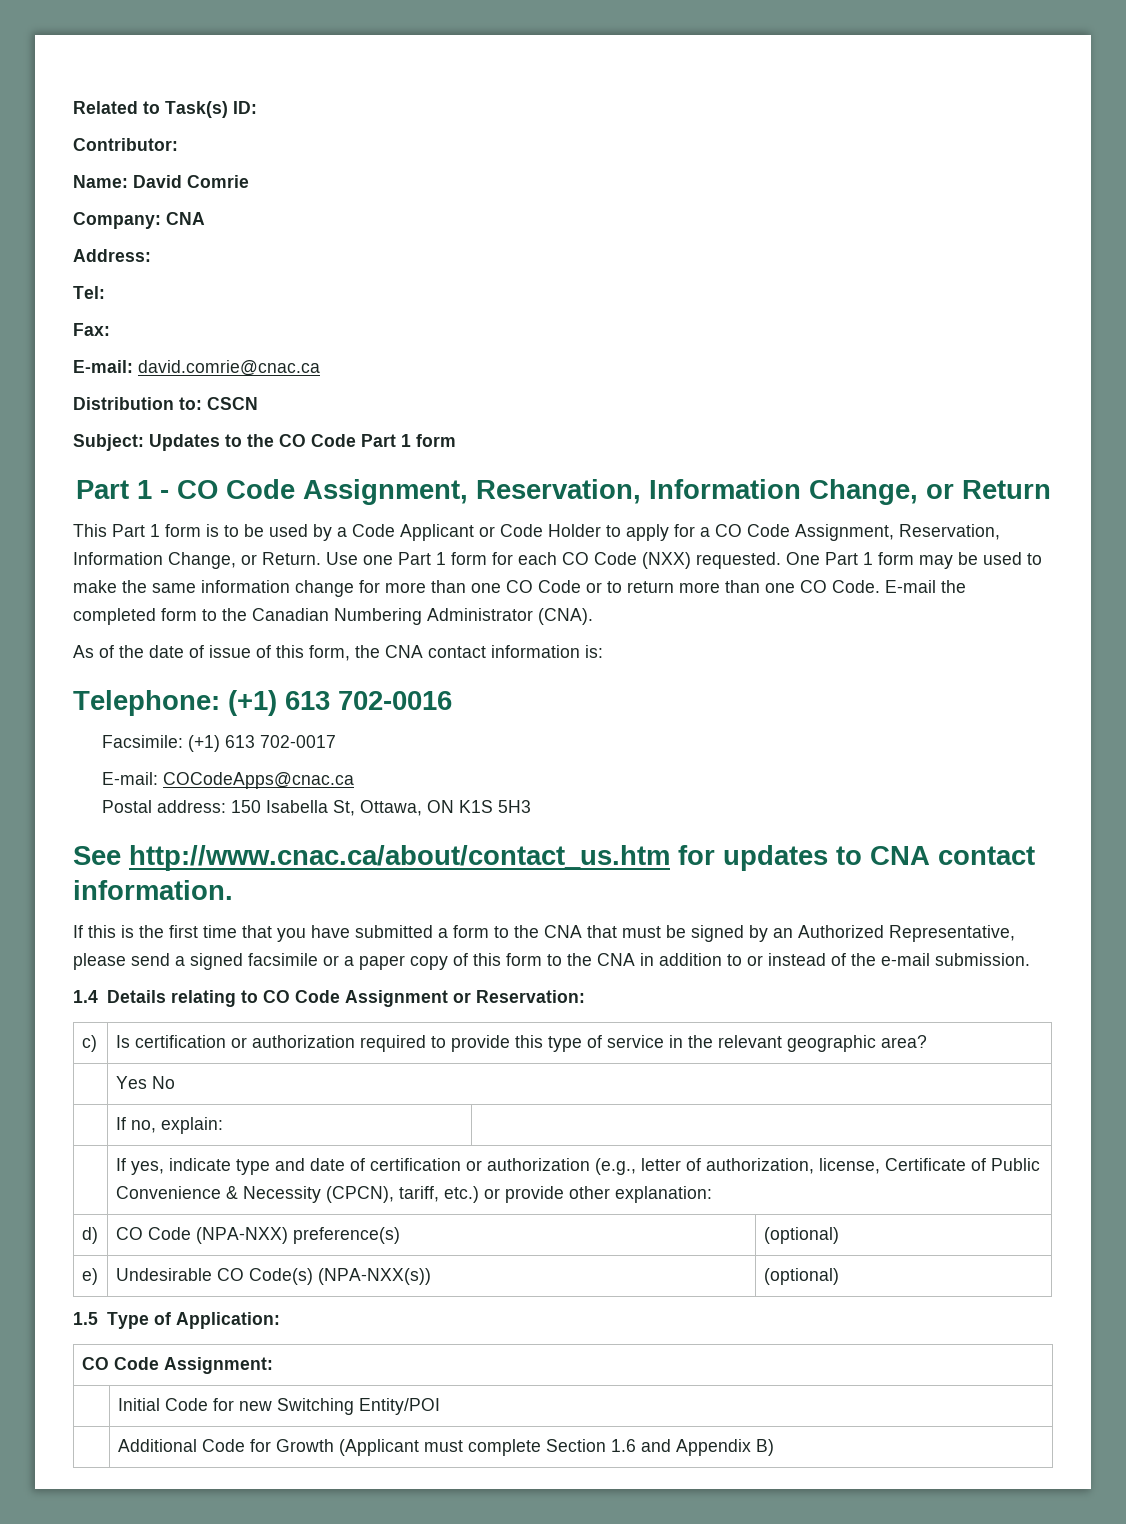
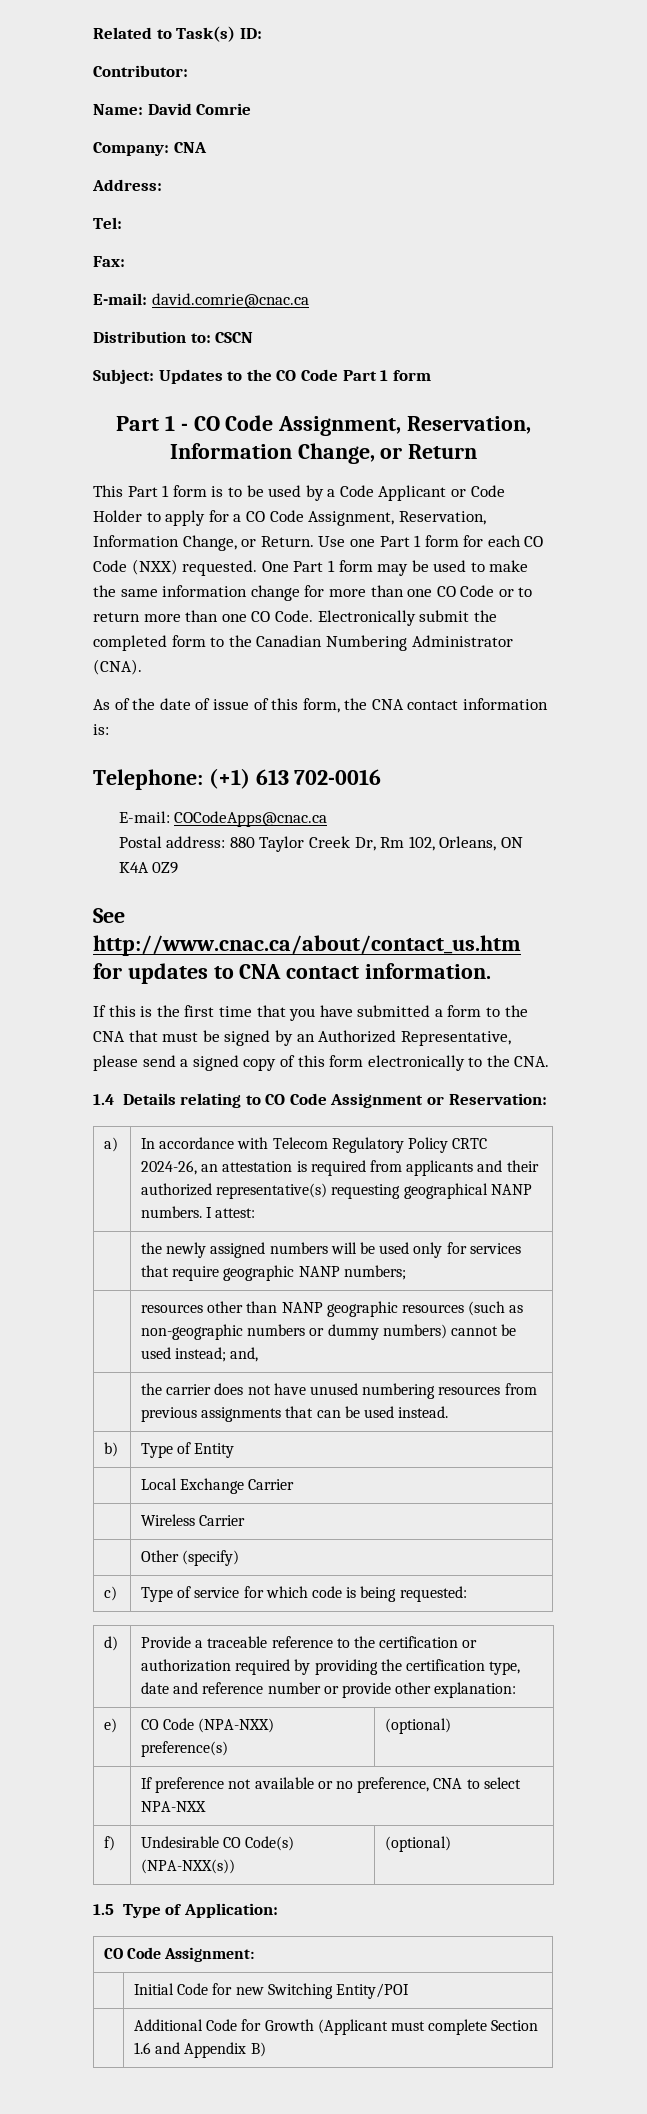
- E-mail the completed form to the Canadian Numbering Administrator (CNA).
+ Electronically submit the completed form to the Canadian Numbering Administrator (CNA).
- Facsimile: (+1) 613 702-0017
- Postal address: 150 Isabella St, Ottawa, ON K1S 5H3
+ Postal address: 880 Taylor Creek Dr, Rm 102, Orleans, ON K4A 0Z9
- If this is the first time that you have submitted a form to the CNA that must be signed by an Authorized Representative, please send a signed facsimile or a paper copy of this form to the CNA in addition to or instead of the e-mail submission.
+ If this is the first time that you have submitted a form to the CNA that must be signed by an Authorized Representative, please send a signed copy of this form electronically to the CNA.
- c) | Is certification or authorization required to provide this type of service in the relevant geographic area?
- | Yes No
- | If no, explain: |
- | If yes, indicate type and date of certification or authorization (e.g., letter of authorization, license, Certificate of Public Convenience & Necessity (CPCN), tariff, etc.) or provide other explanation:
+ a) | In accordance with Telecom Regulatory Policy CRTC 2024-26, an attestation is required from applicants and their authorized representative(s) requesting geographical NANP numbers. I attest:
+ | the newly assigned numbers will be used only for services that require geographic NANP numbers;
+ | resources other than NANP geographic resources (such as non-geographic numbers or dummy numbers) cannot be used instead; and,
+ | the carrier does not have unused numbering resources from previous assignments that can be used instead.
+ b) | Type of Entity
+ | Local Exchange Carrier
+ | Wireless Carrier
+ | Other (specify)
+ c) | Type of service for which code is being requested:
+ d) | Provide a traceable reference to the certification or authorization required by providing the certification type, date and reference number or provide other explanation:
- d) | CO Code (NPA-NXX) preference(s) | (optional)
+ e) | CO Code (NPA-NXX) preference(s) | (optional)
- e) | Undesirable CO Code(s) (NPA-NXX(s)) | (optional)
+ | If preference not available or no preference, CNA to select NPA-NXX
+ f) | Undesirable CO Code(s) (NPA-NXX(s)) | (optional)

